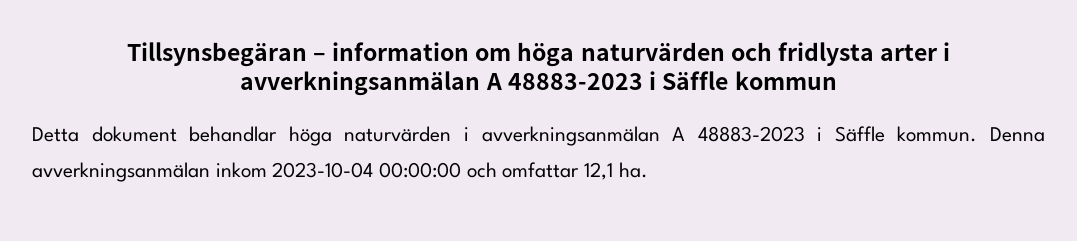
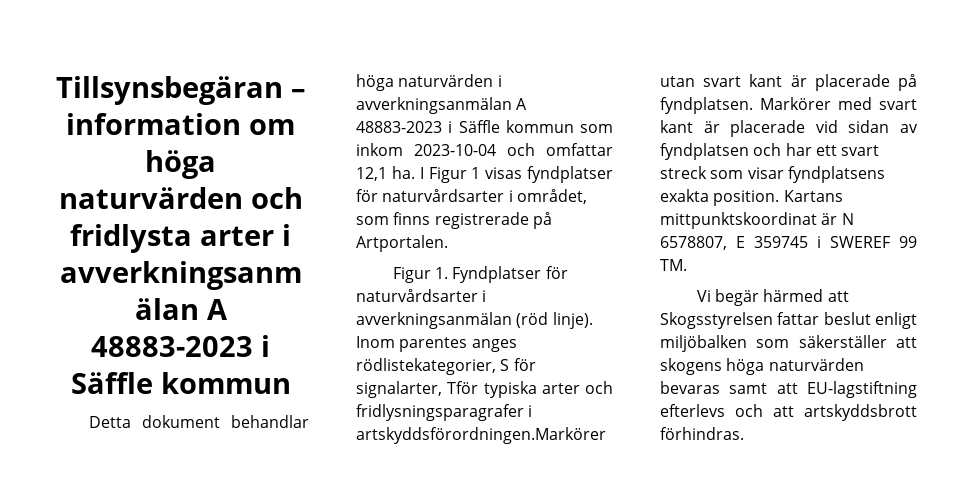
- Detta dokument behandlar höga naturvärden i avverkningsanmälan A 48883-2023 i Säffle kommun. Denna avverkningsanmälan inkom 2023-10-04 00:00:00 och omfattar 12,1 ha.
+ Detta dokument behandlar höga naturvärden i avverkningsanmälan A 48883-2023 i Säffle kommun som inkom 2023-10-04 och omfattar 12,1 ha.
+ I Figur 1 visas fyndplatser för naturvårdsarter i området, som finns registrerade på Artportalen.
+ Figur 1. Fyndplatser för naturvårdsarter i avverkningsanmälan (röd linje). Inom parentes anges rödlistekategorier, S för signalarter, Tför typiska arter och fridlysningsparagrafer i artskyddsförordningen.Markörer utan svart kant är placerade på fyndplatsen. Markörer med svart kant är placerade vid sidan av fyndplatsen och har ett svart streck som visar fyndplatsens exakta position. Kartans mittpunktskoordinat är N 6578807, E 359745 i SWEREF 99 TM.
+ Vi begär härmed att Skogsstyrelsen fattar beslut enligt miljöbalken som säkerställer att skogens höga naturvärden bevaras samt att EU-lagstiftning efterlevs och att artskyddsbrott förhindras.

